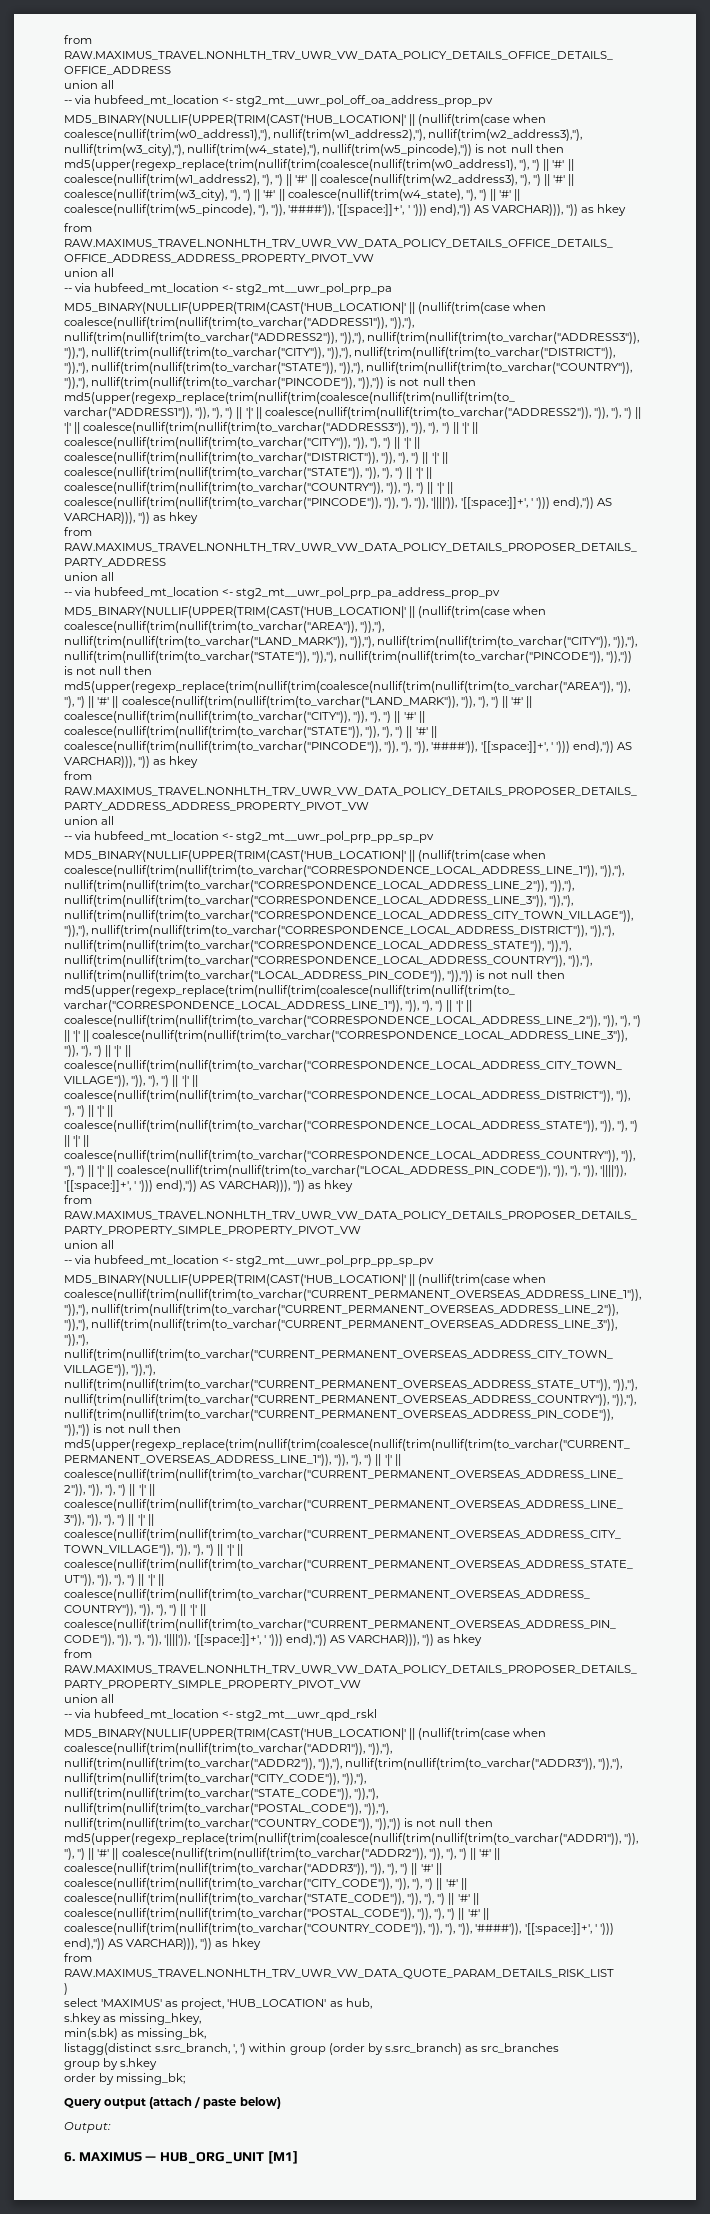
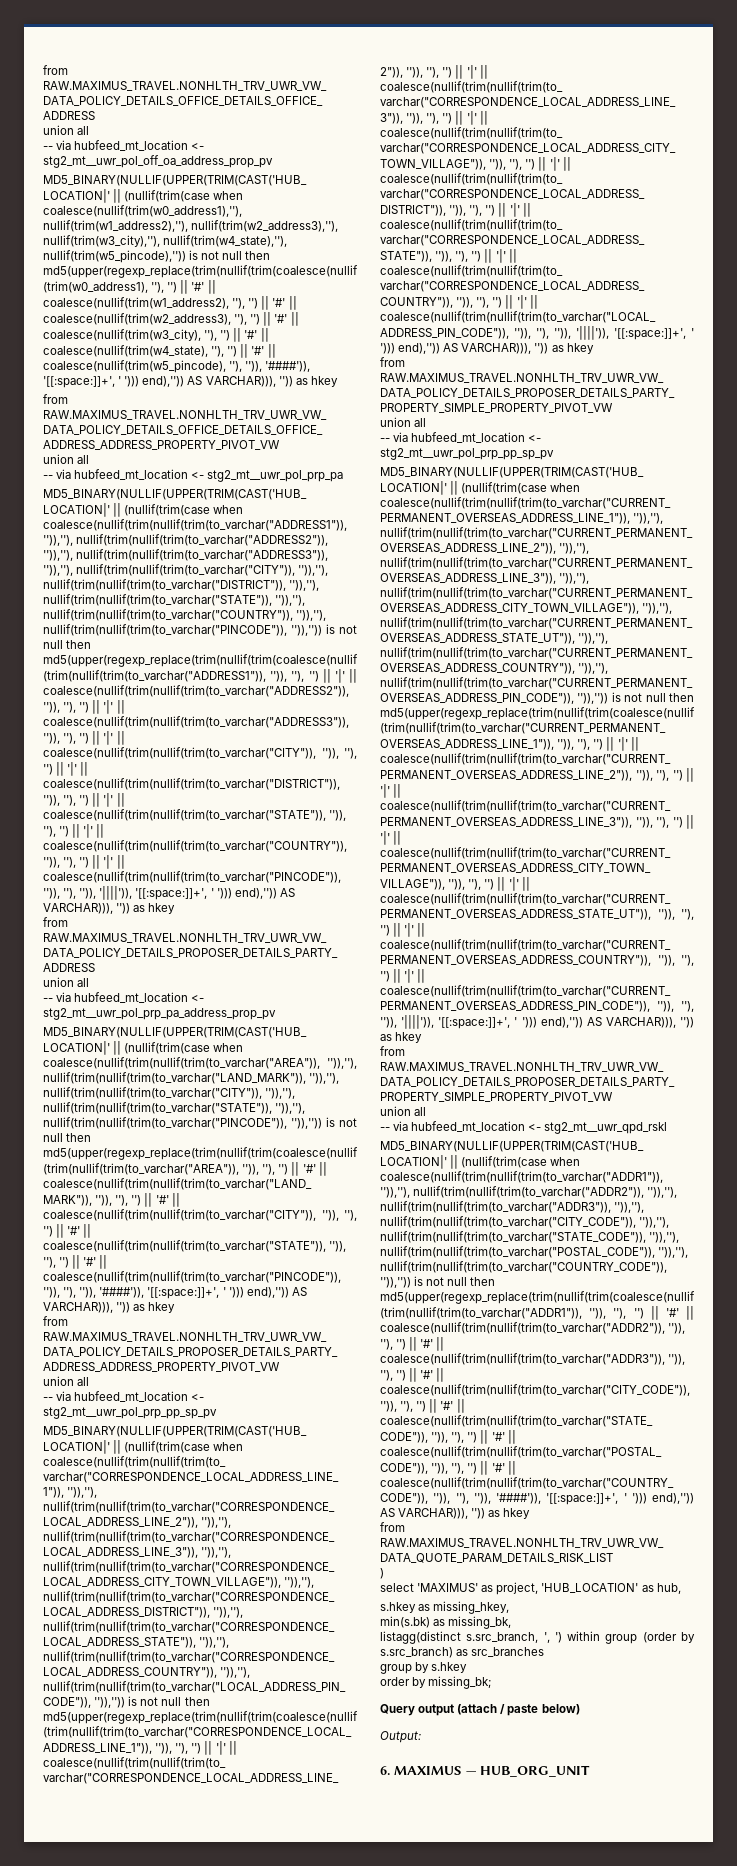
- 6. MAXIMUS — HUB_ORG_UNIT [M1]
+ 6. MAXIMUS — HUB_ORG_UNIT

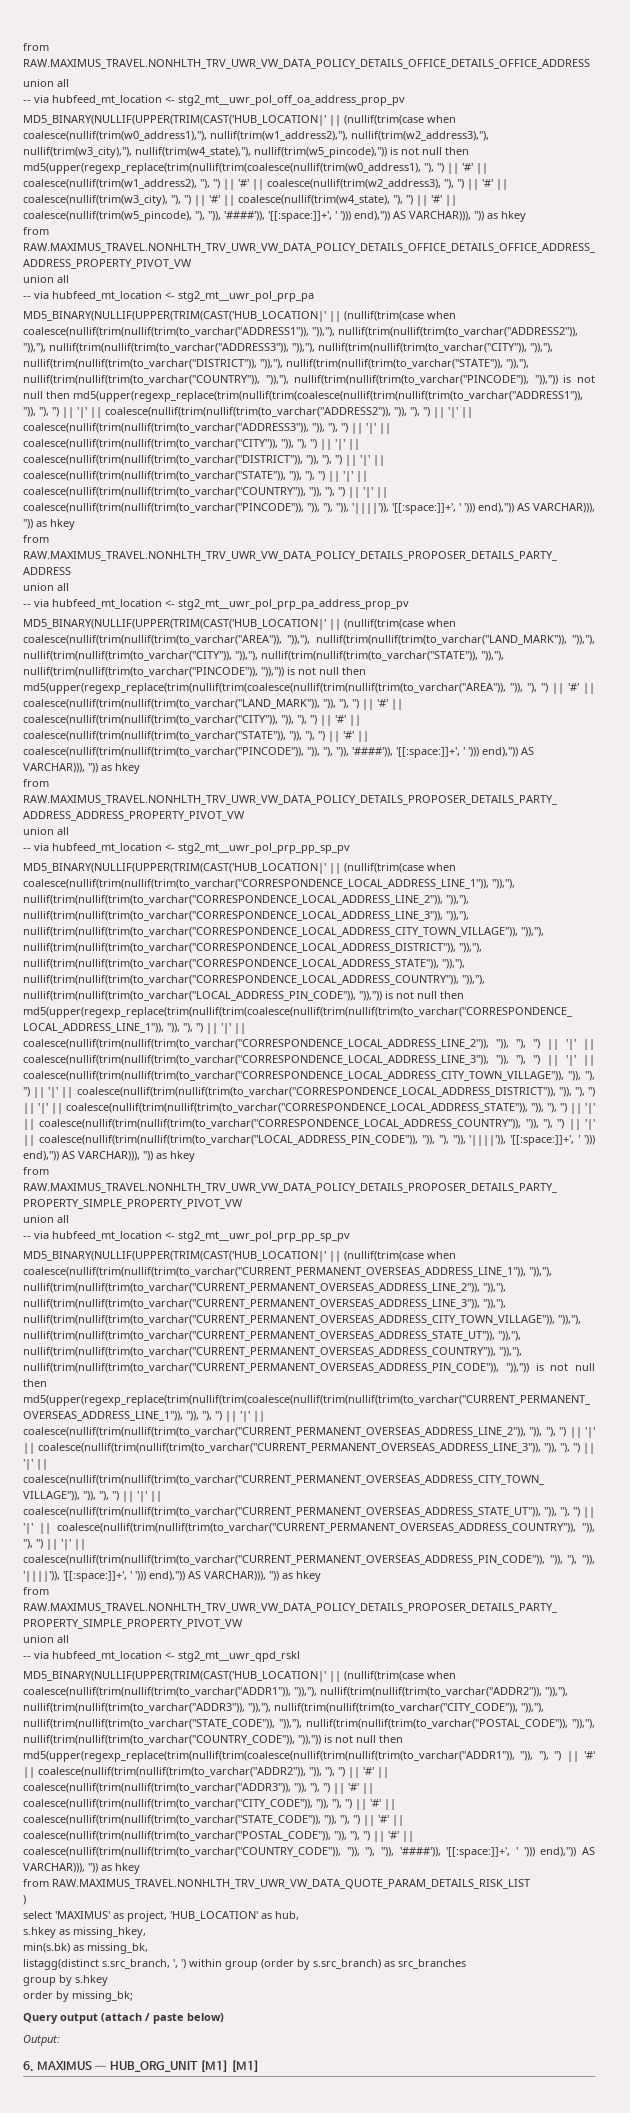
- 6. MAXIMUS — HUB_ORG_UNIT
+ 6. MAXIMUS — HUB_ORG_UNIT [M1] [M1]

